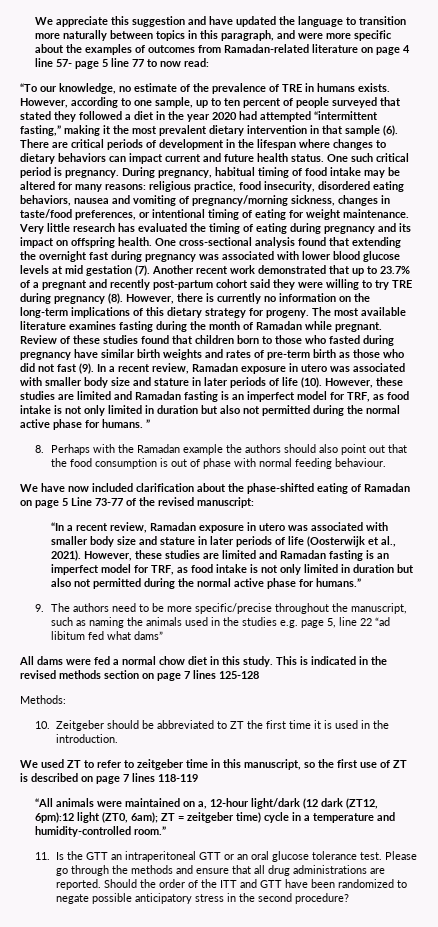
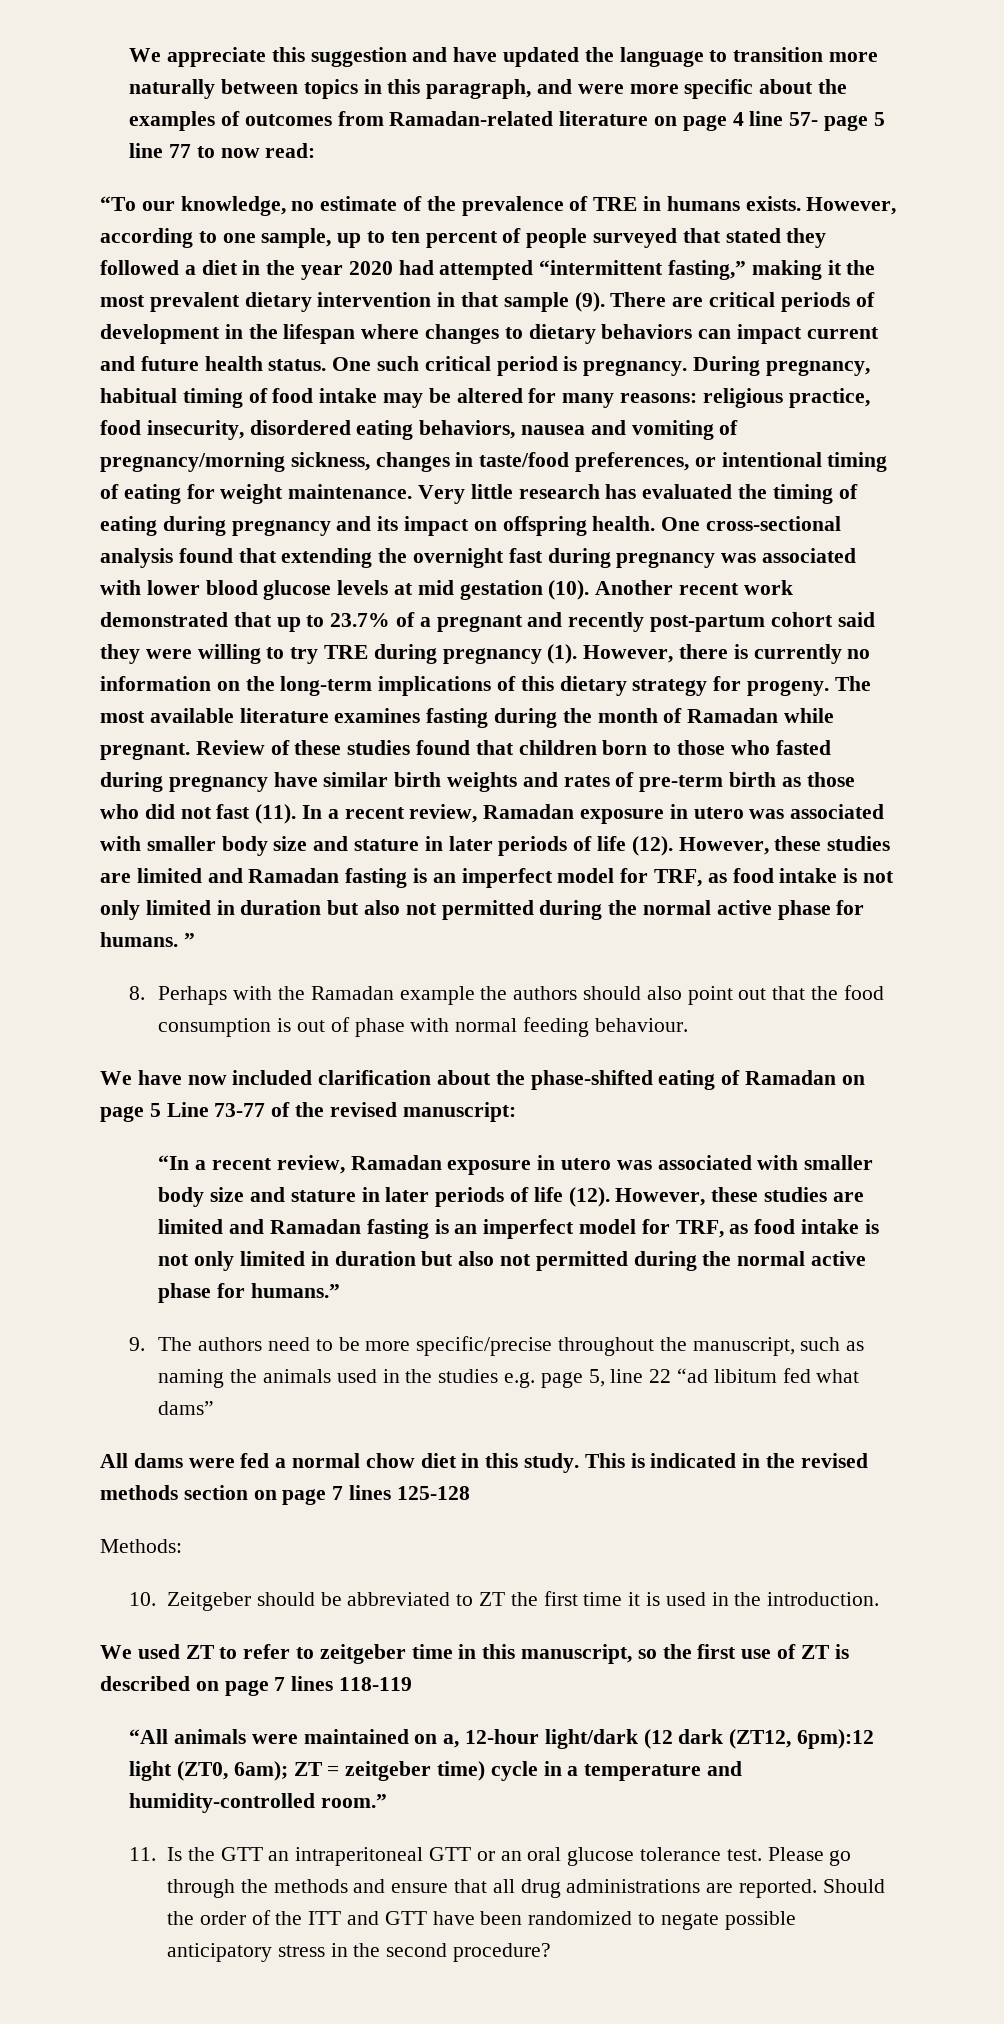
- However, according to one sample, up to ten percent of people surveyed that stated they followed a diet in the year 2020 had attempted “intermittent fasting,” making it the most prevalent dietary intervention in that sample (6).
+ However, according to one sample, up to ten percent of people surveyed that stated they followed a diet in the year 2020 had attempted “intermittent fasting,” making it the most prevalent dietary intervention in that sample (9).
- One cross-sectional analysis found that extending the overnight fast during pregnancy was associated with lower blood glucose levels at mid gestation (7).
+ One cross-sectional analysis found that extending the overnight fast during pregnancy was associated with lower blood glucose levels at mid gestation (10).
- Another recent work demonstrated that up to 23.7% of a pregnant and recently post-partum cohort said they were willing to try TRE during pregnancy (8).
+ Another recent work demonstrated that up to 23.7% of a pregnant and recently post-partum cohort said they were willing to try TRE during pregnancy (1).
- Review of these studies found that children born to those who fasted during pregnancy have similar birth weights and rates of pre-term birth as those who did not fast (9).
+ Review of these studies found that children born to those who fasted during pregnancy have similar birth weights and rates of pre-term birth as those who did not fast (11).
- In a recent review, Ramadan exposure in utero was associated with smaller body size and stature in later periods of life (10).
+ In a recent review, Ramadan exposure in utero was associated with smaller body size and stature in later periods of life (12).
- “In a recent review, Ramadan exposure in utero was associated with smaller body size and stature in later periods of life (Oosterwijk et al., 2021).
+ “In a recent review, Ramadan exposure in utero was associated with smaller body size and stature in later periods of life (12).

